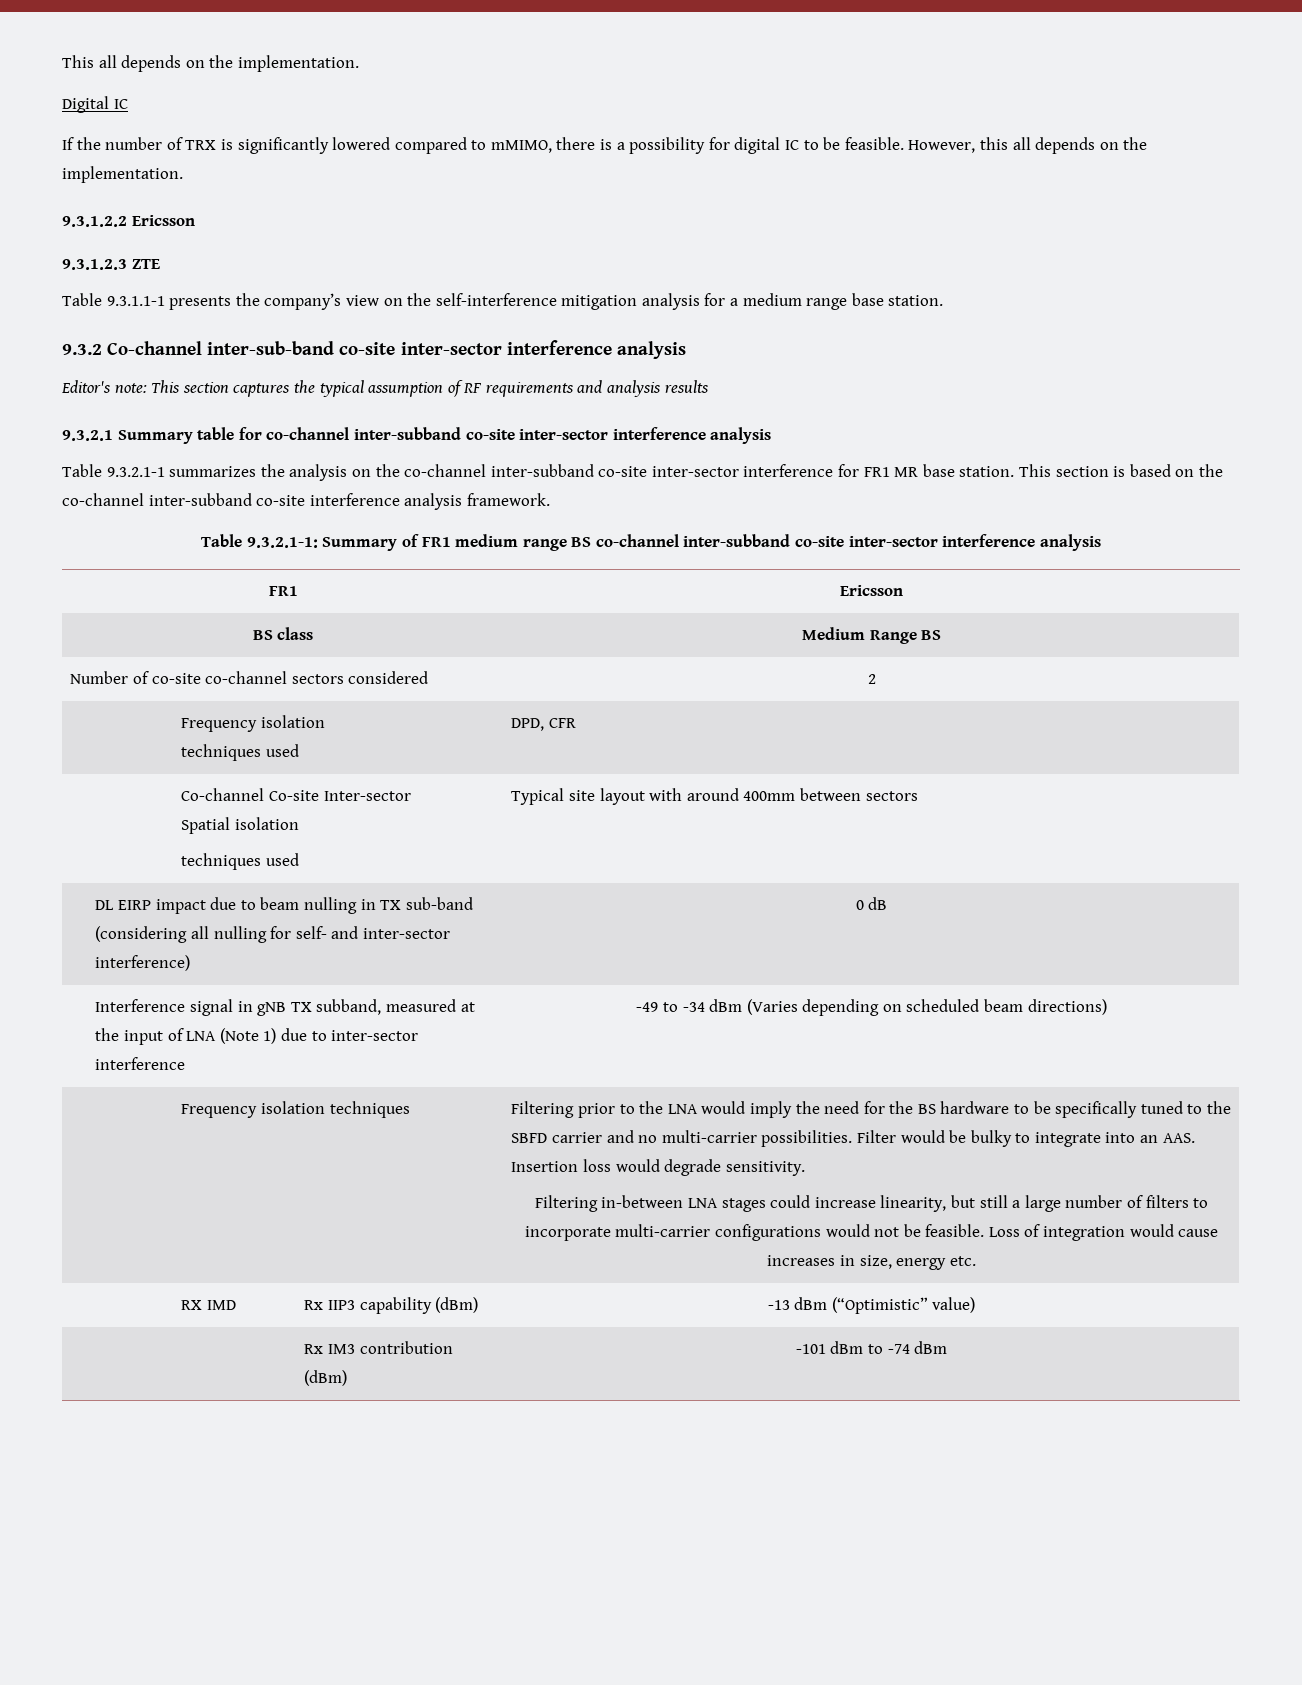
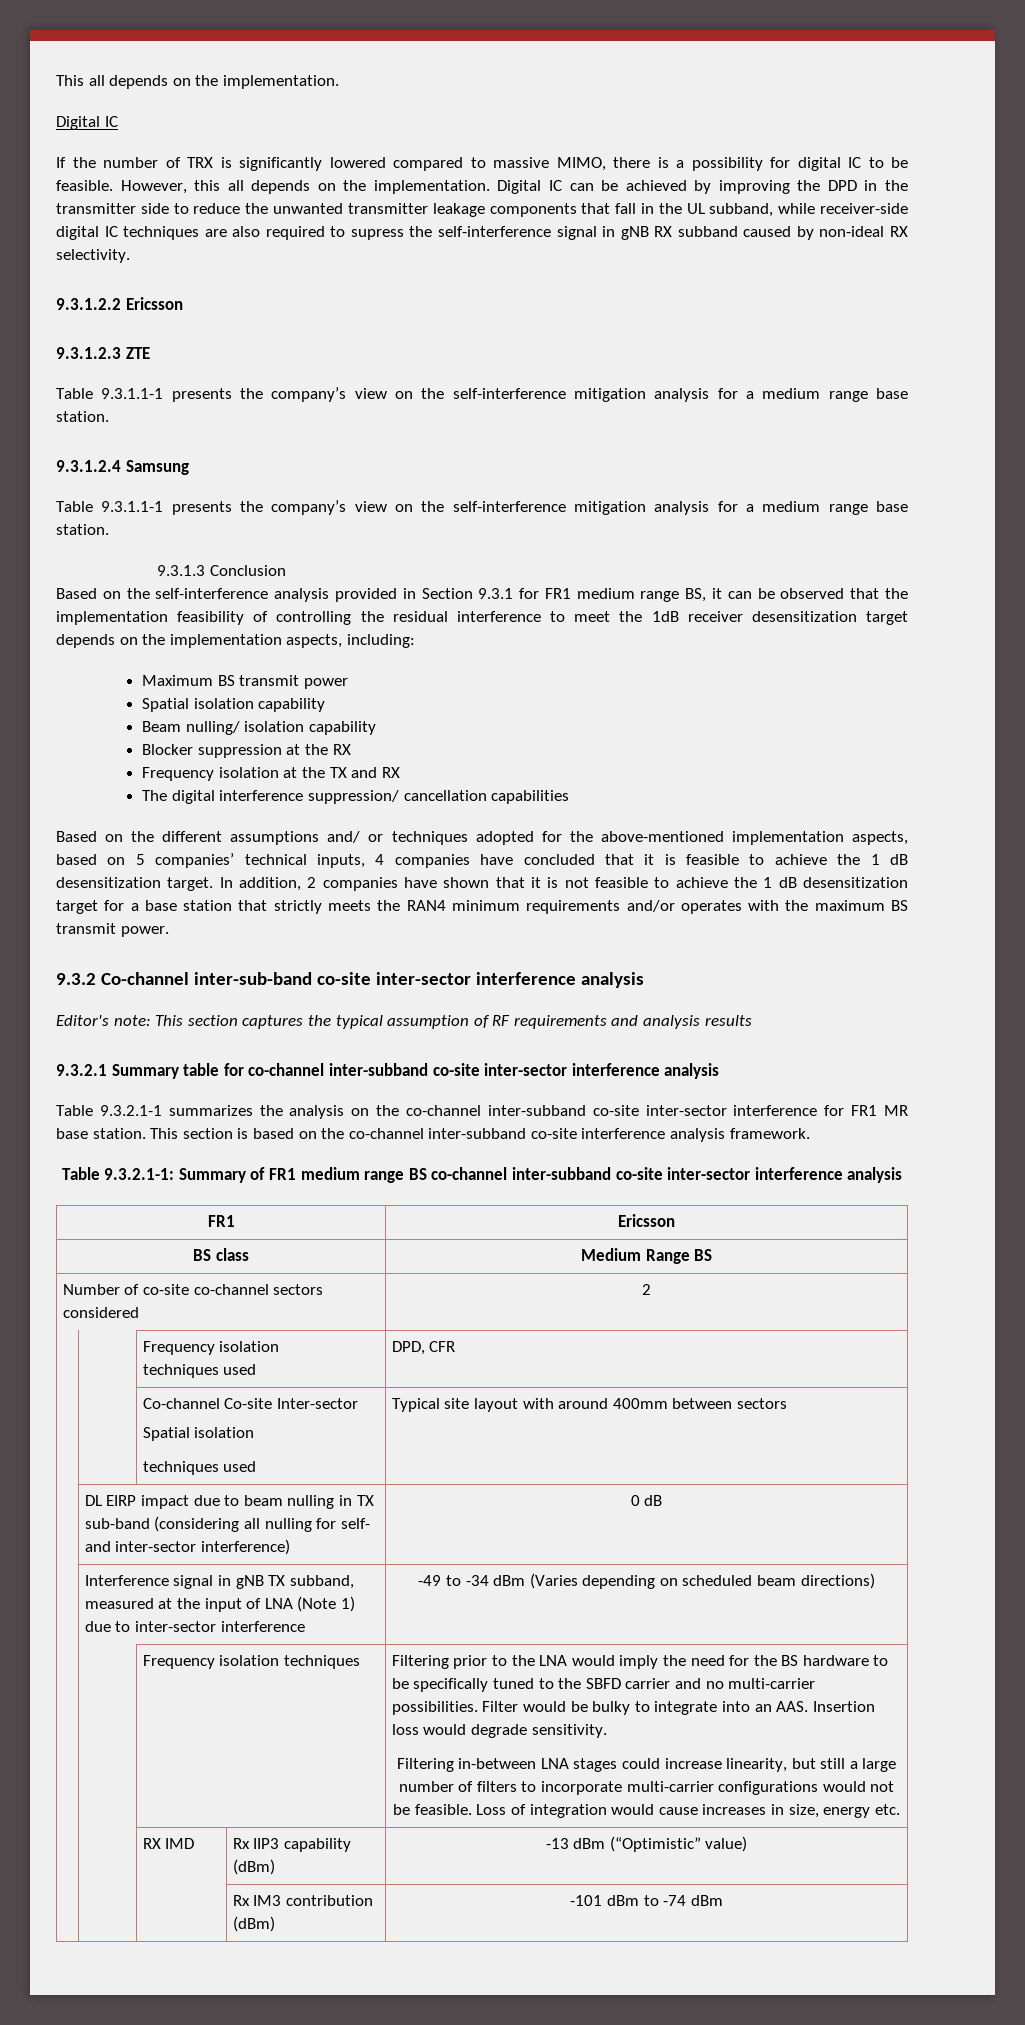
- If the number of TRX is significantly lowered compared to mMIMO, there is a possibility for digital IC to be feasible.
+ If the number of TRX is significantly lowered compared to massive MIMO, there is a possibility for digital IC to be feasible.
+ Digital IC can be achieved by improving the DPD in the transmitter side to reduce the unwanted transmitter leakage components that fall in the UL subband, while receiver-side digital IC techniques are also required to supress the self-interference signal in gNB RX subband caused by non-ideal RX selectivity.
+ 9.3.1.2.4 Samsung
+ Table 9.3.1.1-1 presents the company’s view on the self-interference mitigation analysis for a medium range base station.
+ 9.3.1.3 Conclusion
+ Based on the self-interference analysis provided in Section 9.3.1 for FR1 medium range BS, it can be observed that the implementation feasibility of controlling the residual interference to meet the 1dB receiver desensitization target depends on the implementation aspects, including:
+ Maximum BS transmit power
+ Spatial isolation capability
+ Beam nulling/ isolation capability
+ Blocker suppression at the RX
+ Frequency isolation at the TX and RX
+ The digital interference suppression/ cancellation capabilities
+ Based on the different assumptions and/ or techniques adopted for the above-mentioned implementation aspects, based on 5 companies’ technical inputs, 4 companies have concluded that it is feasible to achieve the 1 dB desensitization target. In addition, 2 companies have shown that it is not feasible to achieve the 1 dB desensitization target for a base station that strictly meets the RAN4 minimum requirements and/or operates with the maximum BS transmit power.

